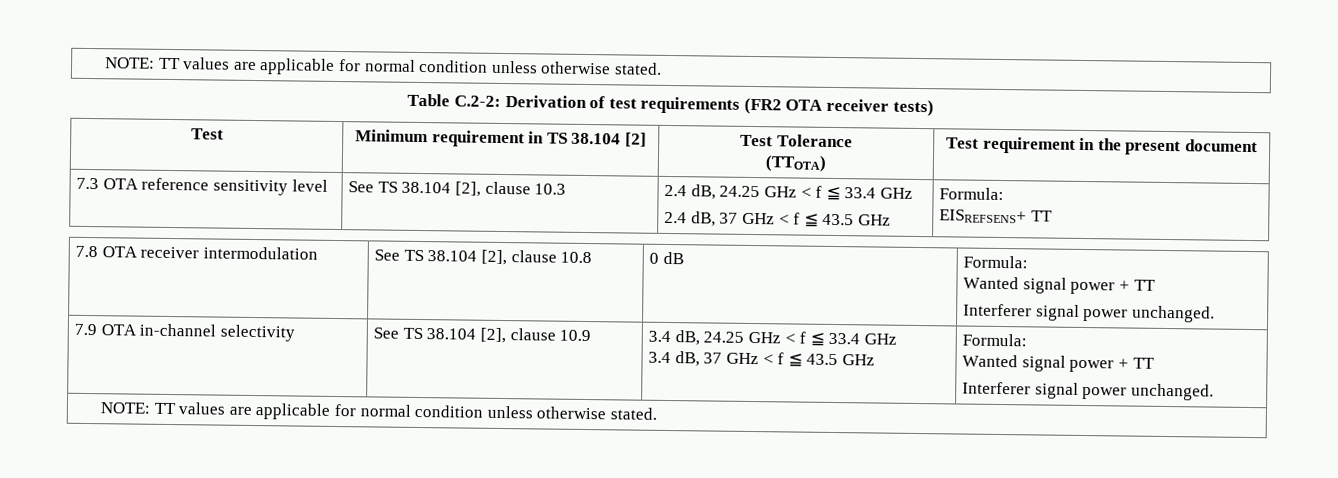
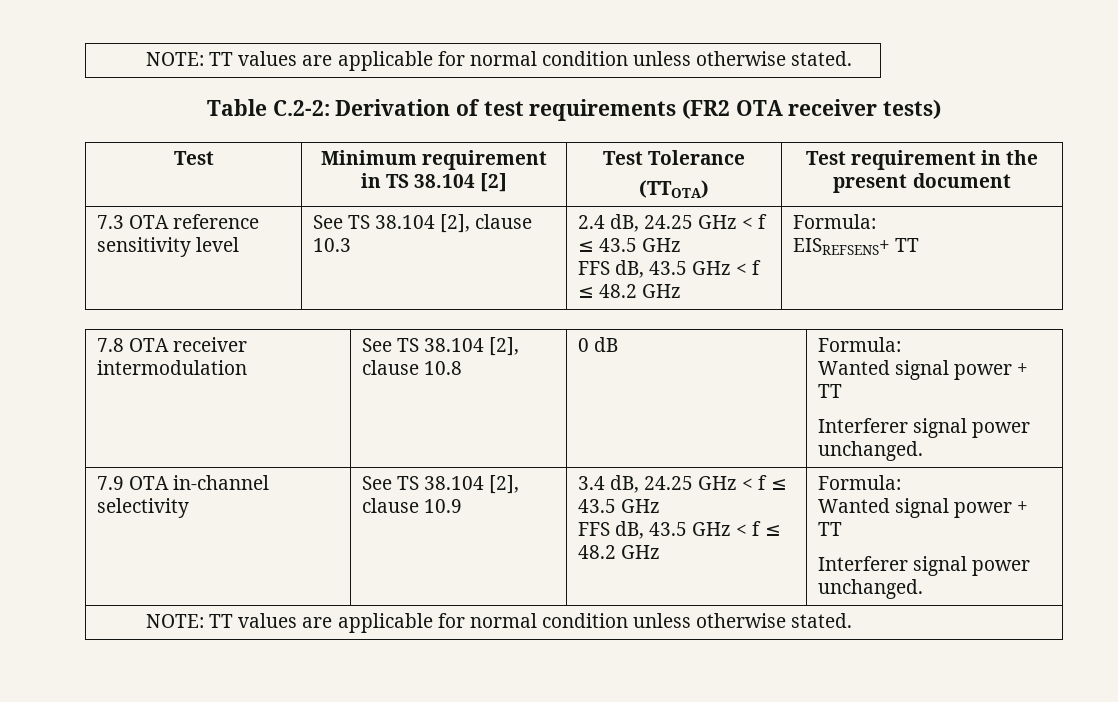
- 7.3 OTA reference sensitivity level | See TS 38.104 [2], clause 10.3 | 2.4 dB, 24.25 GHz < f ≦ 33.4 GHz
- 2.4 dB, 37 GHz < f ≦ 43.5 GHz | Formula:
+ 7.3 OTA reference sensitivity level | See TS 38.104 [2], clause 10.3 | 2.4 dB, 24.25 GHz < f ≤ 43.5 GHz
+ FFS dB, 43.5 GHz < f ≤ 48.2 GHz | Formula:
- 7.9 OTA in-channel selectivity | See TS 38.104 [2], clause 10.9 | 3.4 dB, 24.25 GHz < f ≦ 33.4 GHz
- 3.4 dB, 37 GHz < f ≦ 43.5 GHz | Formula:
+ 7.9 OTA in-channel selectivity | See TS 38.104 [2], clause 10.9 | 3.4 dB, 24.25 GHz < f ≤ 43.5 GHz
+ FFS dB, 43.5 GHz < f ≤ 48.2 GHz | Formula:

